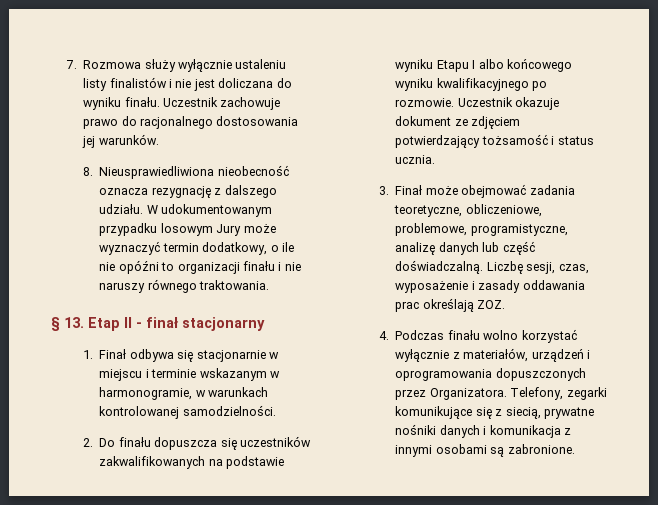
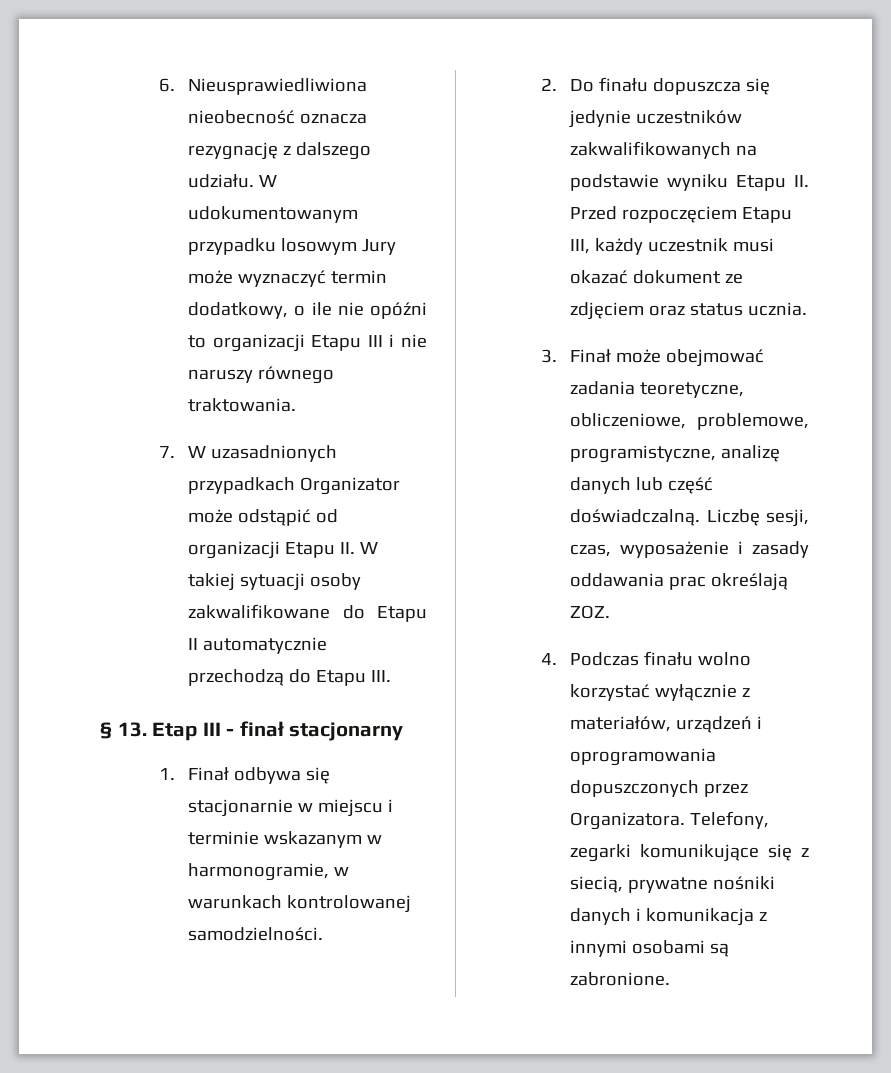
- 7. Rozmowa służy wyłącznie ustaleniu listy finalistów i nie jest doliczana do wyniku finału. Uczestnik zachowuje prawo do racjonalnego dostosowania jej warunków.
- 8. Nieusprawiedliwiona nieobecność oznacza rezygnację z dalszego udziału.
+ 6. Nieusprawiedliwiona nieobecność oznacza rezygnację z dalszego udziału.
- W udokumentowanym przypadku losowym Jury może wyznaczyć termin dodatkowy, o ile nie opóźni to organizacji finału i nie naruszy równego traktowania.
+ W udokumentowanym przypadku losowym Jury może wyznaczyć termin dodatkowy, o ile nie opóźni to organizacji Etapu III i nie naruszy równego traktowania.
+ 7. W uzasadnionych przypadkach Organizator może odstąpić od organizacji Etapu II. W takiej sytuacji osoby zakwalifikowane do Etapu II automatycznie przechodzą do Etapu III.
- § 13. Etap II - finał stacjonarny
+ § 13. Etap III - finał stacjonarny
- 2. Do finału dopuszcza się uczestników zakwalifikowanych na podstawie wyniku Etapu I albo końcowego wyniku kwalifikacyjnego po rozmowie. Uczestnik okazuje dokument ze zdjęciem potwierdzający tożsamość i status ucznia.
+ 2. Do finału dopuszcza się jedynie uczestników zakwalifikowanych na podstawie wyniku Etapu II. Przed rozpoczęciem Etapu III, każdy uczestnik musi okazać dokument ze zdjęciem oraz status ucznia.

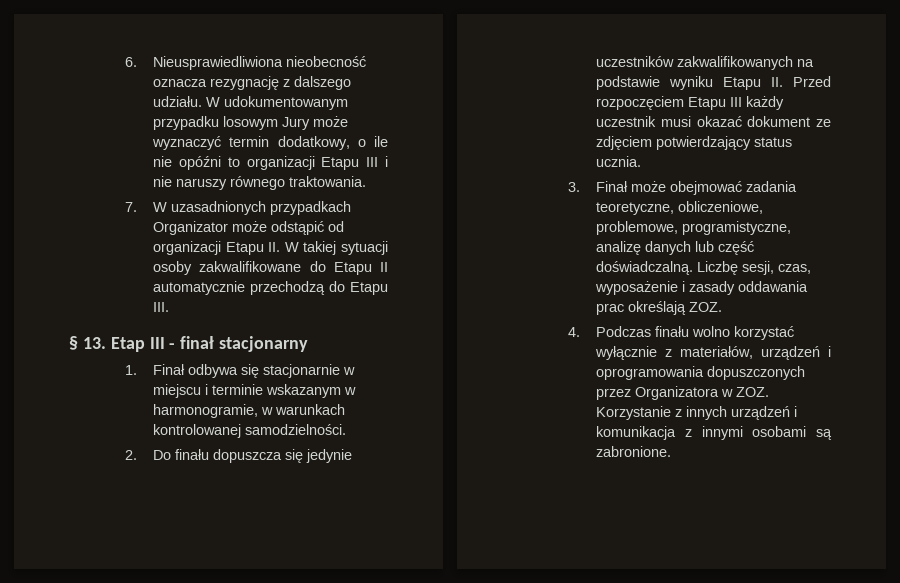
- 2. Do finału dopuszcza się jedynie uczestników zakwalifikowanych na podstawie wyniku Etapu II. Przed rozpoczęciem Etapu III, każdy uczestnik musi okazać dokument ze zdjęciem oraz status ucznia.
+ 2. Do finału dopuszcza się jedynie uczestników zakwalifikowanych na podstawie wyniku Etapu II. Przed rozpoczęciem Etapu III każdy uczestnik musi okazać dokument ze zdjęciem potwierdzający status ucznia.
- 4. Podczas finału wolno korzystać wyłącznie z materiałów, urządzeń i oprogramowania dopuszczonych przez Organizatora. Telefony, zegarki komunikujące się z siecią, prywatne nośniki danych i komunikacja z innymi osobami są zabronione.
+ 4. Podczas finału wolno korzystać wyłącznie z materiałów, urządzeń i oprogramowania dopuszczonych przez Organizatora w ZOZ. Korzystanie z innych urządzeń i komunikacja z innymi osobami są zabronione.

